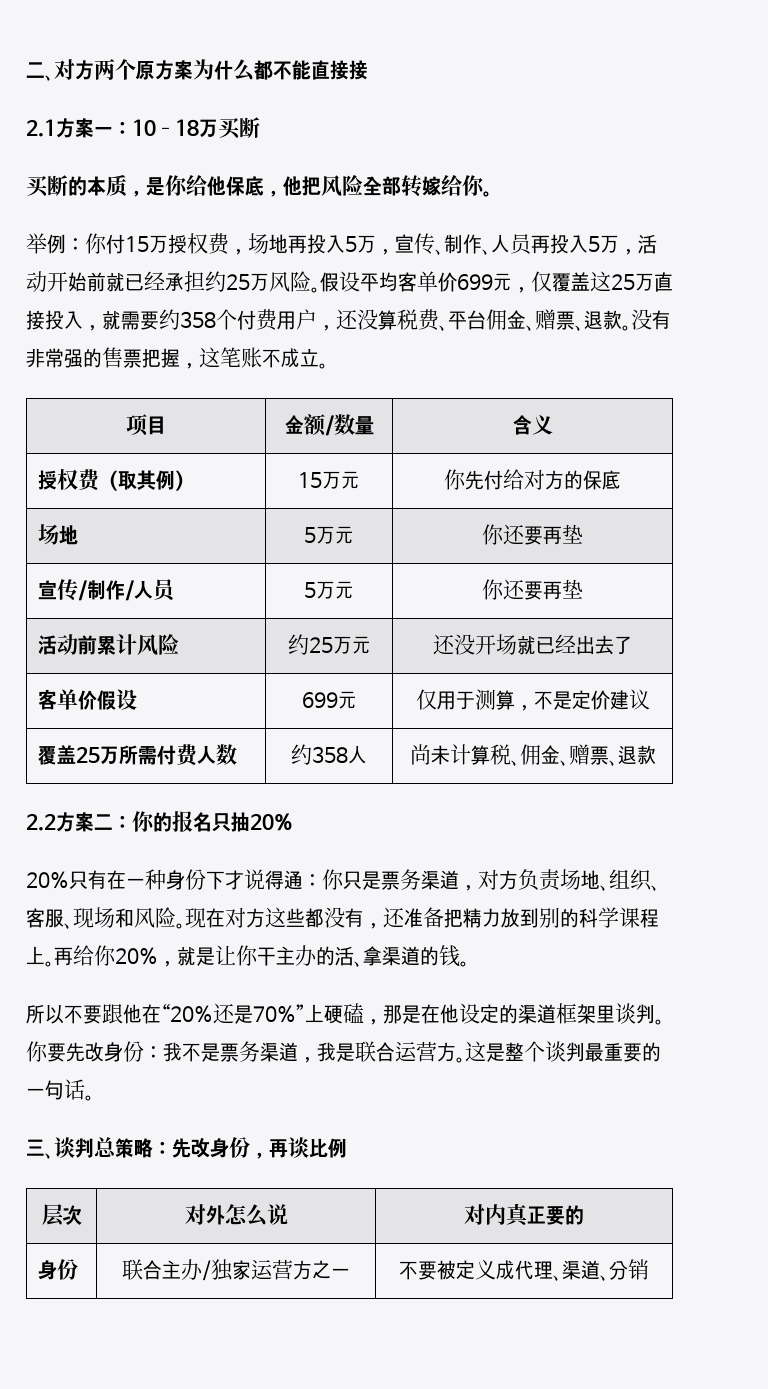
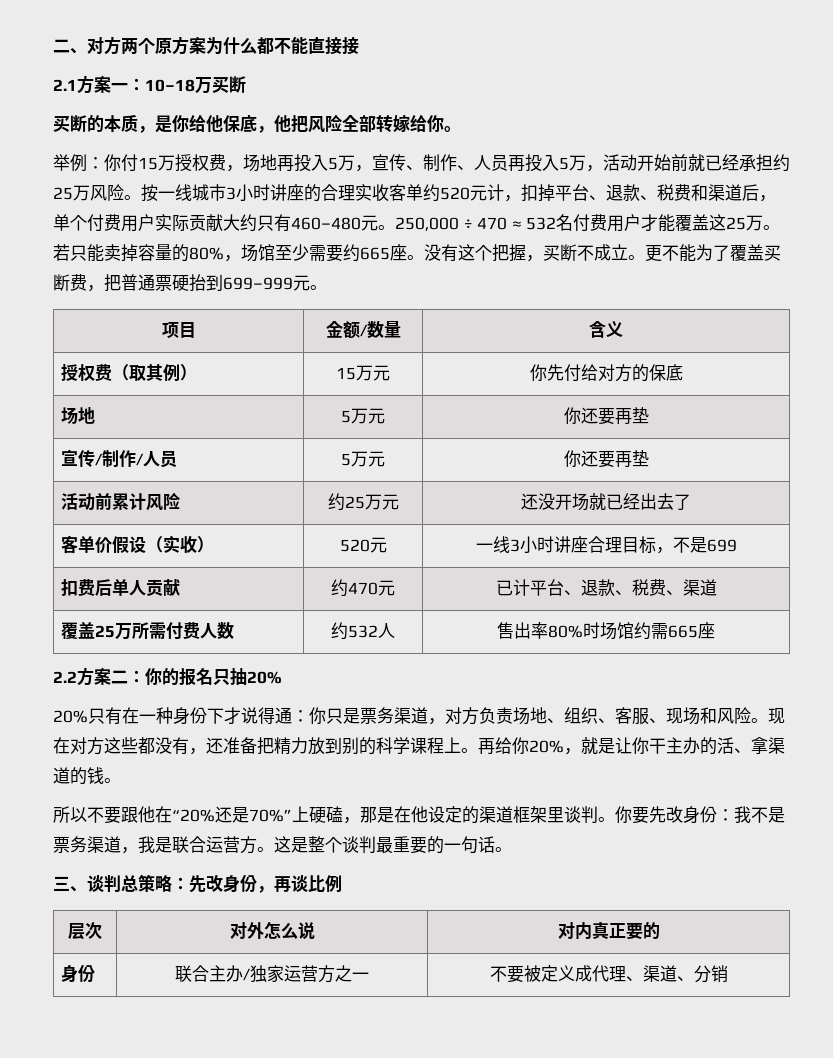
- 假设平均客单价699元，仅覆盖这25万直接投入，就需要约358个付费用户，还没算税费、平台佣金、赠票、退款。没有非常强的售票把握，这笔账不成立。
+ 按一线城市3小时讲座的合理实收客单约520元计，扣掉平台、退款、税费和渠道后，单个付费用户实际贡献大约只有460–480元。250,000 ÷ 470 ≈ 532名付费用户才能覆盖这25万。若只能卖掉容量的80%，场馆至少需要约665座。没有这个把握，买断不成立。更不能为了覆盖买断费，把普通票硬抬到699–999元。
- 客单价假设 | 699元 | 仅用于测算，不是定价建议
+ 客单价假设（实收） | 520元 | 一线3小时讲座合理目标，不是699
+ 扣费后单人贡献 | 约470元 | 已计平台、退款、税费、渠道
- 覆盖25万所需付费人数 | 约358人 | 尚未计算税、佣金、赠票、退款
+ 覆盖25万所需付费人数 | 约532人 | 售出率80%时场馆约需665座

